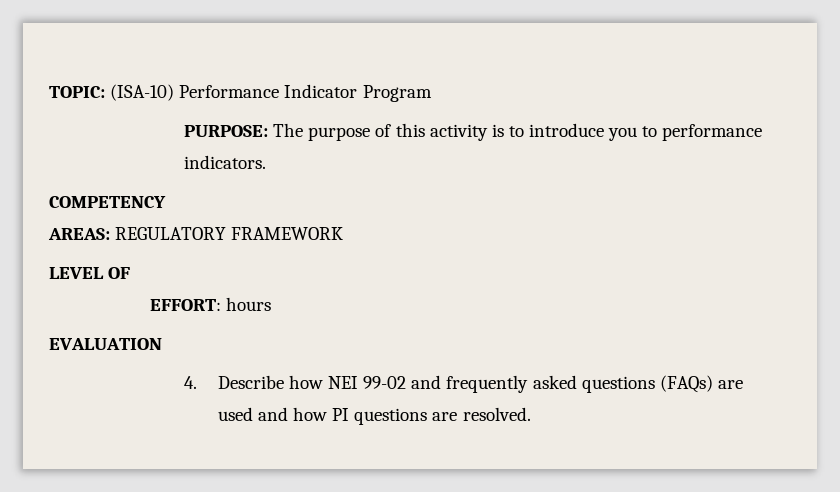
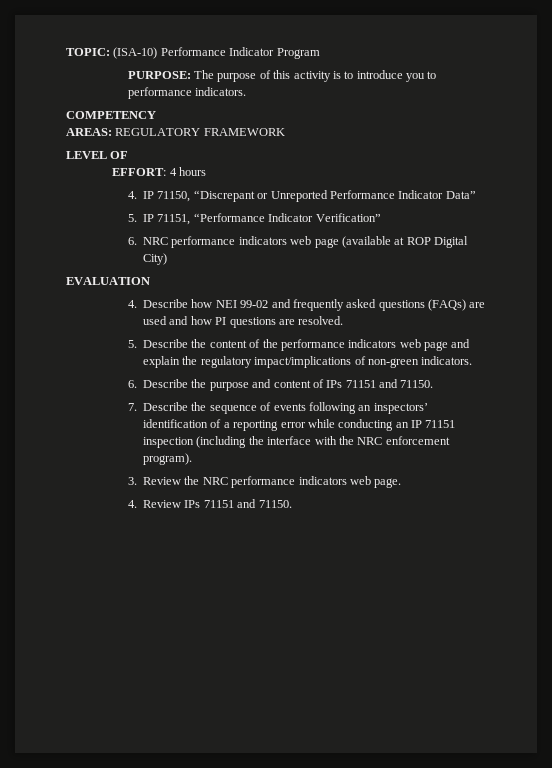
- EFFORT: hours
+ EFFORT: 4 hours
+ 4. IP 71150, “Discrepant or Unreported Performance Indicator Data”
+ 5. IP 71151, “Performance Indicator Verification”
+ 6. NRC performance indicators web page (available at ROP Digital City)
+ 5. Describe the content of the performance indicators web page and explain the regulatory impact/implications of non-green indicators.
+ 6. Describe the purpose and content of IPs 71151 and 71150.
+ 7. Describe the sequence of events following an inspectors’ identification of a reporting error while conducting an IP 71151 inspection (including the interface with the NRC enforcement program).
+ 3. Review the NRC performance indicators web page.
+ 4. Review IPs 71151 and 71150.

